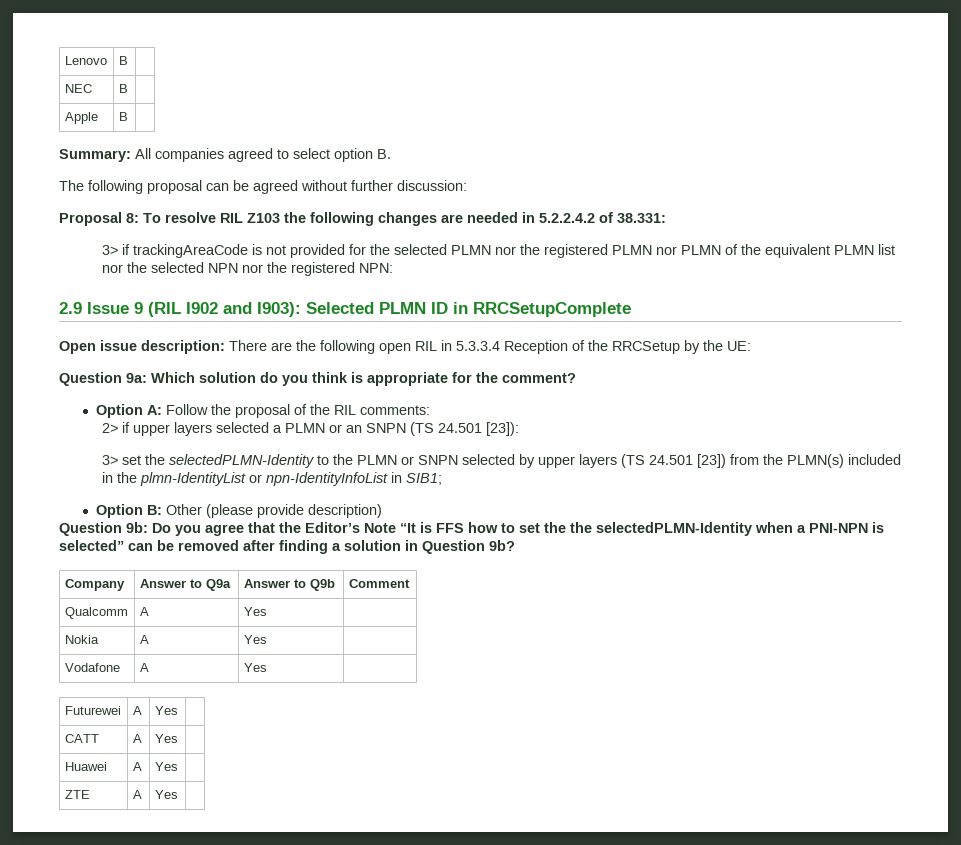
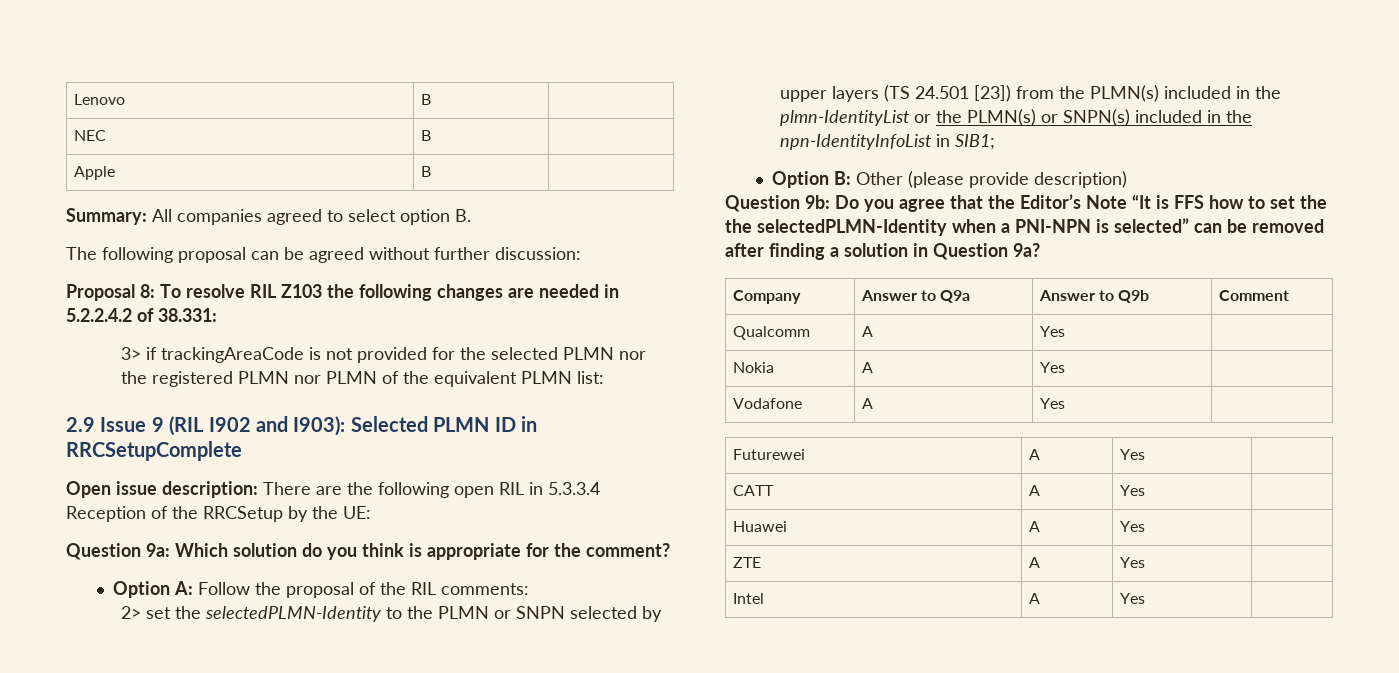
- 3> if trackingAreaCode is not provided for the selected PLMN nor the registered PLMN nor PLMN of the equivalent PLMN list nor the selected NPN nor the registered NPN:
+ 3> if trackingAreaCode is not provided for the selected PLMN nor the registered PLMN nor PLMN of the equivalent PLMN list:
- 2> if upper layers selected a PLMN or an SNPN (TS 24.501 [23]):
- 3> set the selectedPLMN-Identity to the PLMN or SNPN selected by upper layers (TS 24.501 [23]) from the PLMN(s) included in the plmn-IdentityList or npn-IdentityInfoList in SIB1;
+ 2> set the selectedPLMN-Identity to the PLMN or SNPN selected by upper layers (TS 24.501 [23]) from the PLMN(s) included in the plmn-IdentityList or the PLMN(s) or SNPN(s) included in the npn-IdentityInfoList in SIB1;
- Question 9b: Do you agree that the Editor’s Note “It is FFS how to set the the selectedPLMN-Identity when a PNI-NPN is selected” can be removed after finding a solution in Question 9b?
+ Question 9b: Do you agree that the Editor’s Note “It is FFS how to set the the selectedPLMN-Identity when a PNI-NPN is selected” can be removed after finding a solution in Question 9a?
+ Intel | A | Yes |

